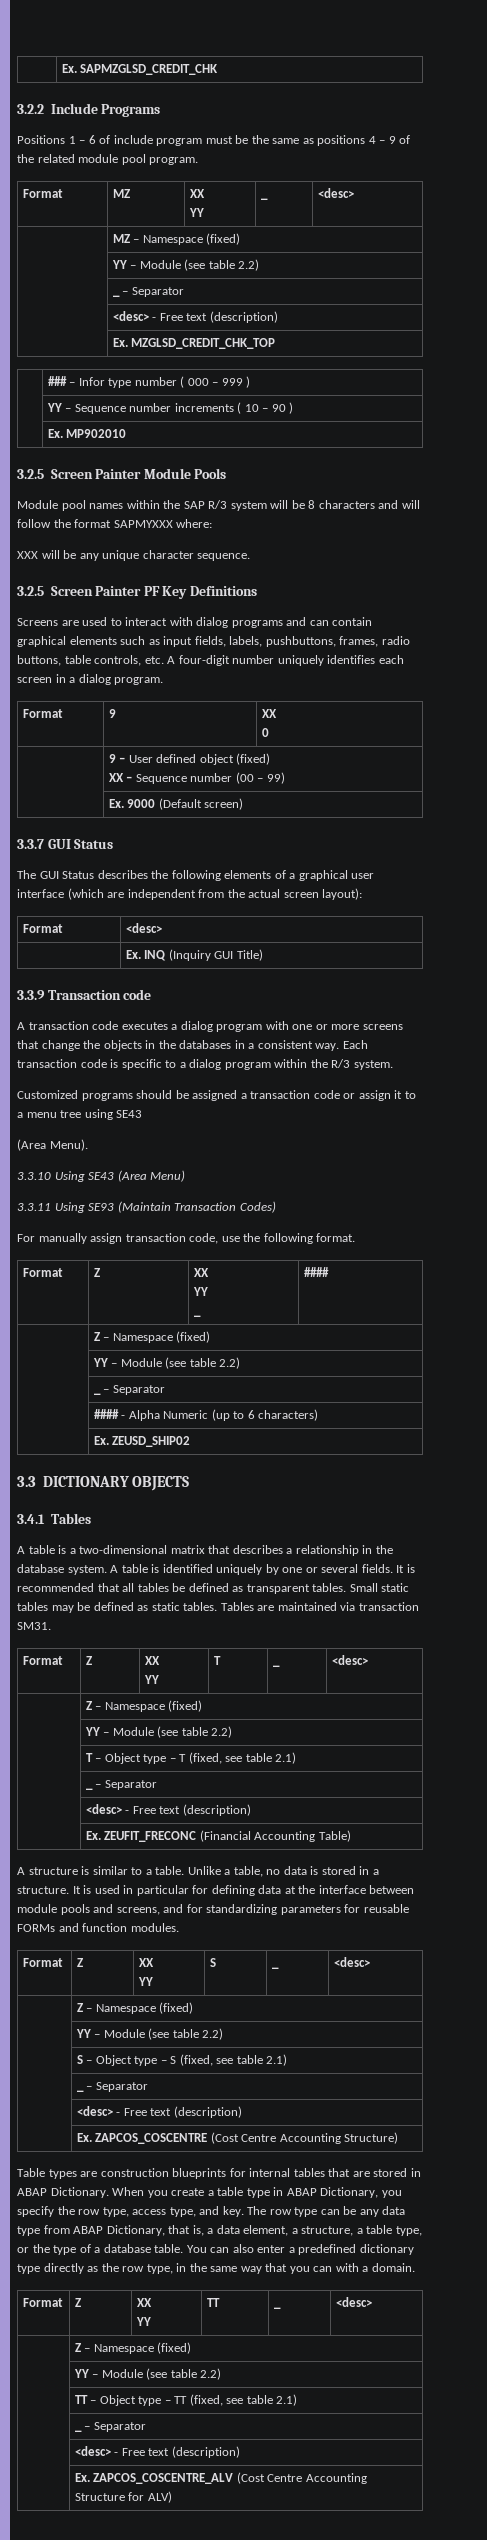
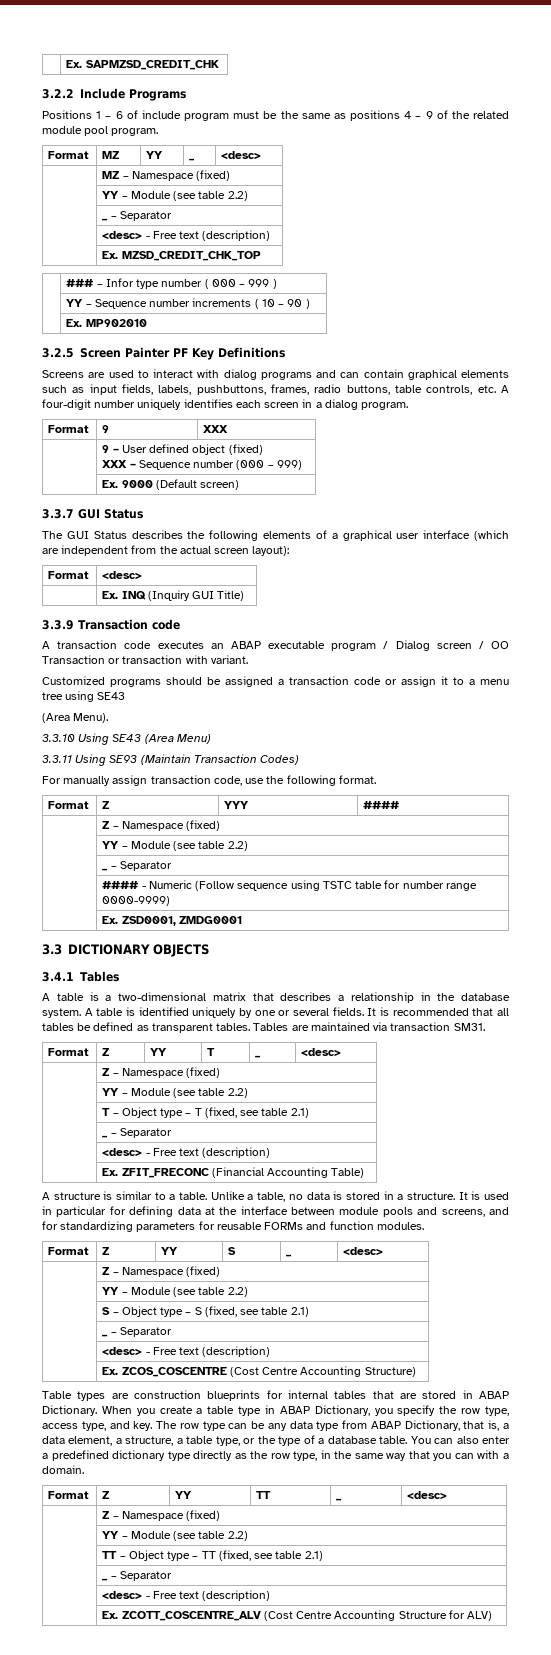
- | Ex. SAPMZGLSD_CREDIT_CHK
+ | Ex. SAPMZSD_CREDIT_CHK
- Format | MZ | XX
- YY | _ | <desc>
+ Format | MZ | YY | _ | <desc>
- | Ex. MZGLSD_CREDIT_CHK_TOP
+ | Ex. MZSD_CREDIT_CHK_TOP
- 3.2.5 Screen Painter Module Pools
- Module pool names within the SAP R/3 system will be 8 characters and will follow the format SAPMYXXX where:
- XXX will be any unique character sequence.
- Format | 9 | XX
- 0
+ Format | 9 | XXX
  | 9 – User defined object (fixed)
- XX – Sequence number (00 – 99)
+ XXX – Sequence number (000 – 999)
- A transaction code executes a dialog program with one or more screens that change the objects in the databases in a consistent way. Each transaction code is specific to a dialog program within the R/3 system.
+ A transaction code executes an ABAP executable program / Dialog screen / OO Transaction or transaction with variant.
  For manually assign transaction code, use the following format.
- Format | Z | XX
- YY
- _ | ####
+ Format | Z | YYY | ####
- | #### - Alpha Numeric (up to 6 characters)
- | Ex. ZEUSD_SHIP02
+ | #### - Numeric (Follow sequence using TSTC table for number range 0000-9999)
+ | Ex. ZSD0001, ZMDG0001
- Small static tables may be defined as static tables.
  Tables are maintained via transaction SM31.
- Format | Z | XX
- YY | T | _ | <desc>
+ Format | Z | YY | T | _ | <desc>
- | Ex. ZEUFIT_FRECONC (Financial Accounting Table)
+ | Ex. ZFIT_FRECONC (Financial Accounting Table)
  It is used in particular for defining data at the interface between module pools and screens, and for standardizing parameters for reusable FORMs and function modules.
- Format | Z | XX
- YY | S | _ | <desc>
+ Format | Z | YY | S | _ | <desc>
- | Ex. ZAPCOS_COSCENTRE (Cost Centre Accounting Structure)
+ | Ex. ZCOS_COSCENTRE (Cost Centre Accounting Structure)
  You can also enter a predefined dictionary type directly as the row type, in the same way that you can with a domain.
- Format | Z | XX
- YY | TT | _ | <desc>
+ Format | Z | YY | TT | _ | <desc>
- | Ex. ZAPCOS_COSCENTRE_ALV (Cost Centre Accounting Structure for ALV)
+ | Ex. ZCOTT_COSCENTRE_ALV (Cost Centre Accounting Structure for ALV)

